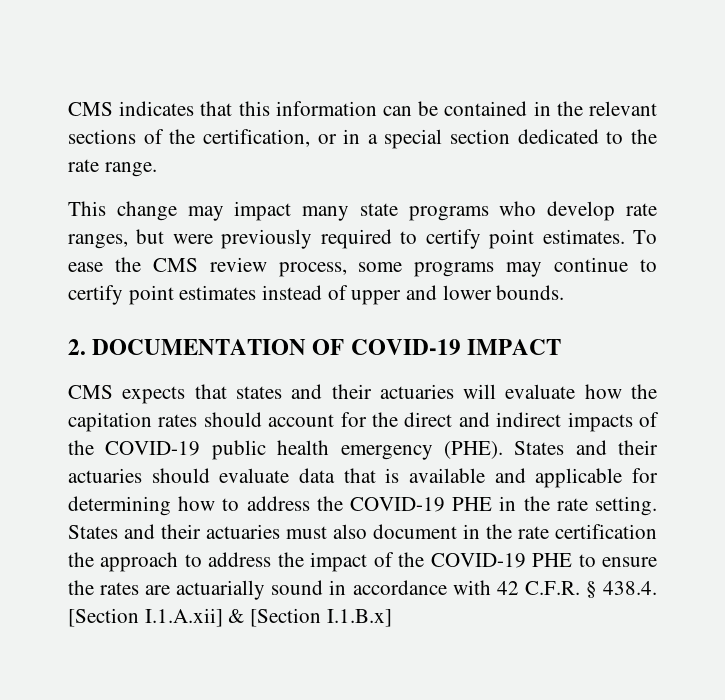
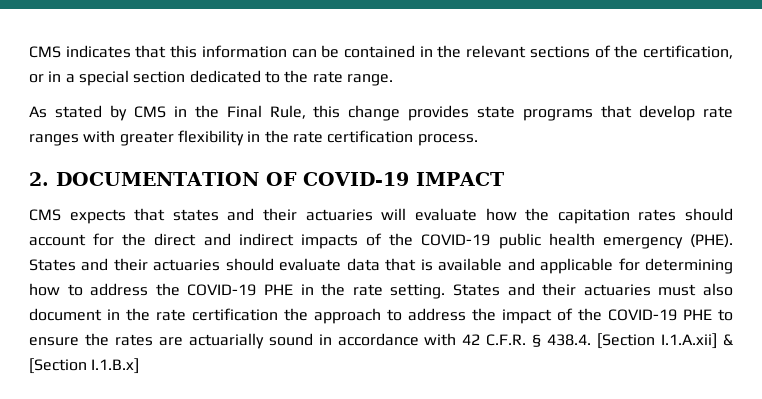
- This change may impact many state programs who develop rate ranges, but were previously required to certify point estimates. To ease the CMS review process, some programs may continue to certify point estimates instead of upper and lower bounds.
+ As stated by CMS in the Final Rule, this change provides state programs that develop rate ranges with greater flexibility in the rate certification process.

